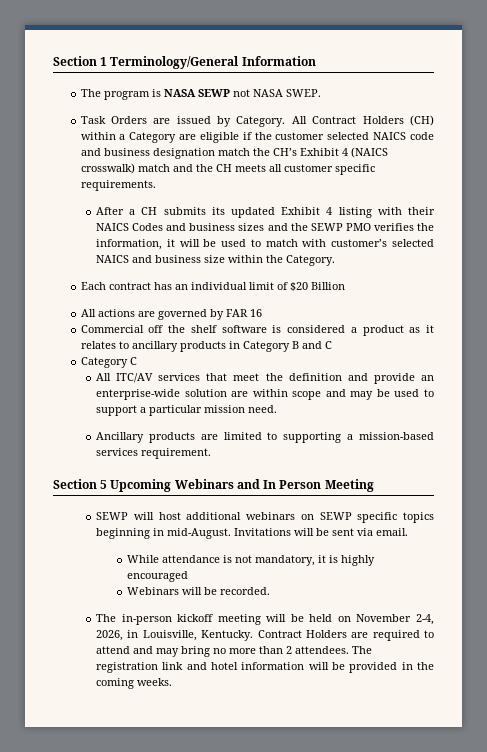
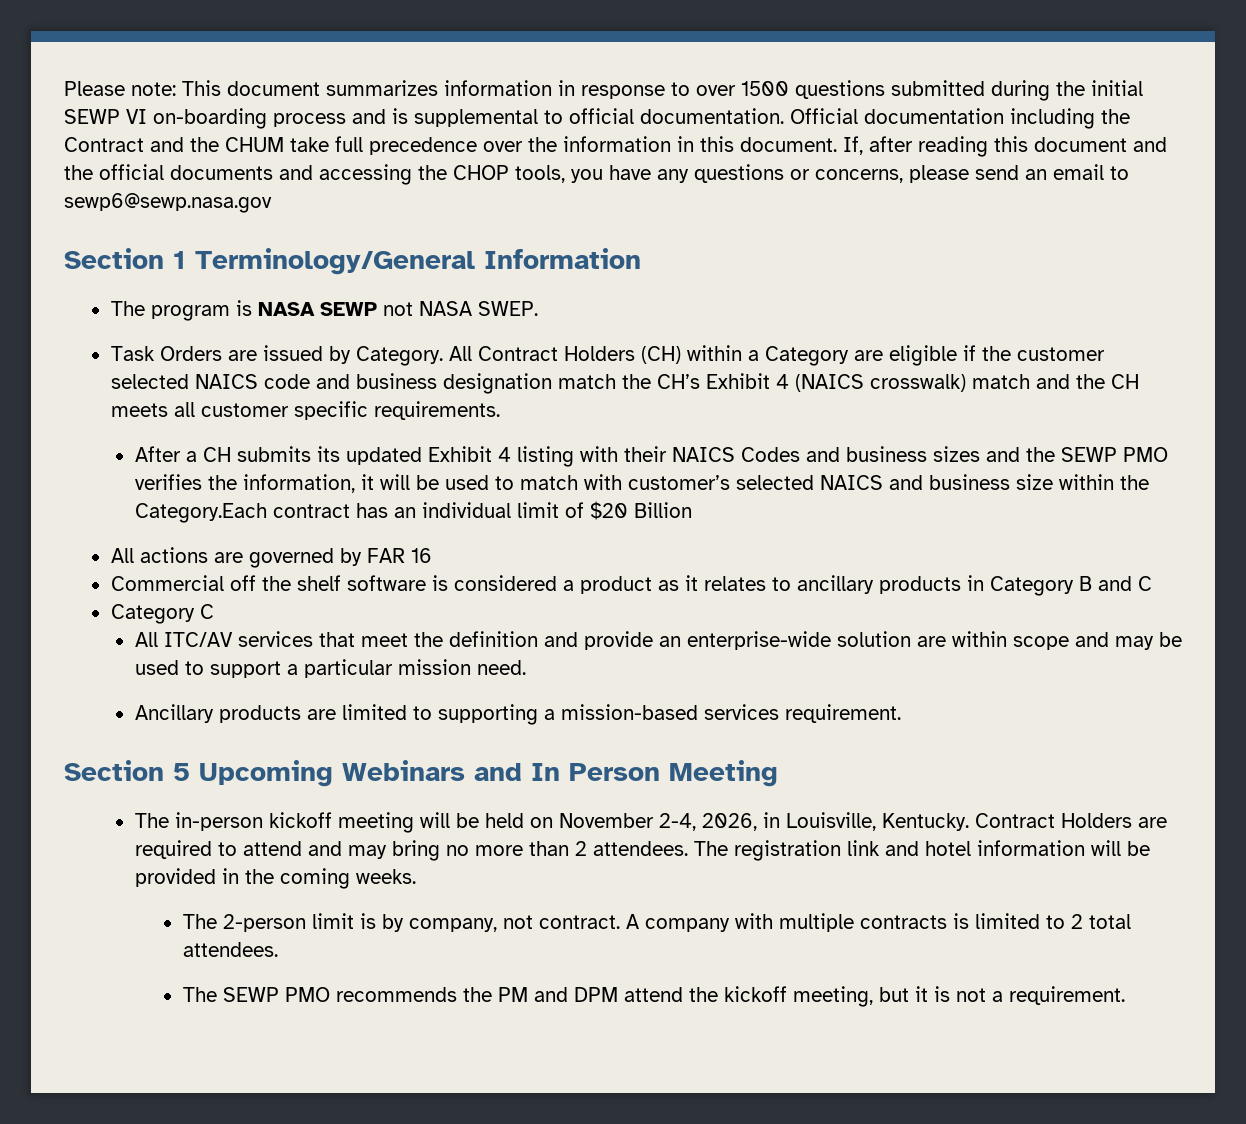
+ Please note: This document summarizes information in response to over 1500 questions submitted during the initial SEWP VI on-boarding process and is supplemental to official documentation. Official documentation including the Contract and the CHUM take full precedence over the information in this document. If, after reading this document and the official documents and accessing the CHOP tools, you have any questions or concerns, please send an email to sewp6@sewp.nasa.gov
- After a CH submits its updated Exhibit 4 listing with their NAICS Codes and business sizes and the SEWP PMO verifies the information, it will be used to match with customer’s selected NAICS and business size within the Category.
- Each contract has an individual limit of $20 Billion
+ After a CH submits its updated Exhibit 4 listing with their NAICS Codes and business sizes and the SEWP PMO verifies the information, it will be used to match with customer’s selected NAICS and business size within the Category.Each contract has an individual limit of $20 Billion
- SEWP will host additional webinars on SEWP specific topics beginning in mid-August. Invitations will be sent via email.
- While attendance is not mandatory, it is highly encouraged
- Webinars will be recorded.
+ The 2-person limit is by company, not contract. A company with multiple contracts is limited to 2 total attendees.
+ The SEWP PMO recommends the PM and DPM attend the kickoff meeting, but it is not a requirement.

